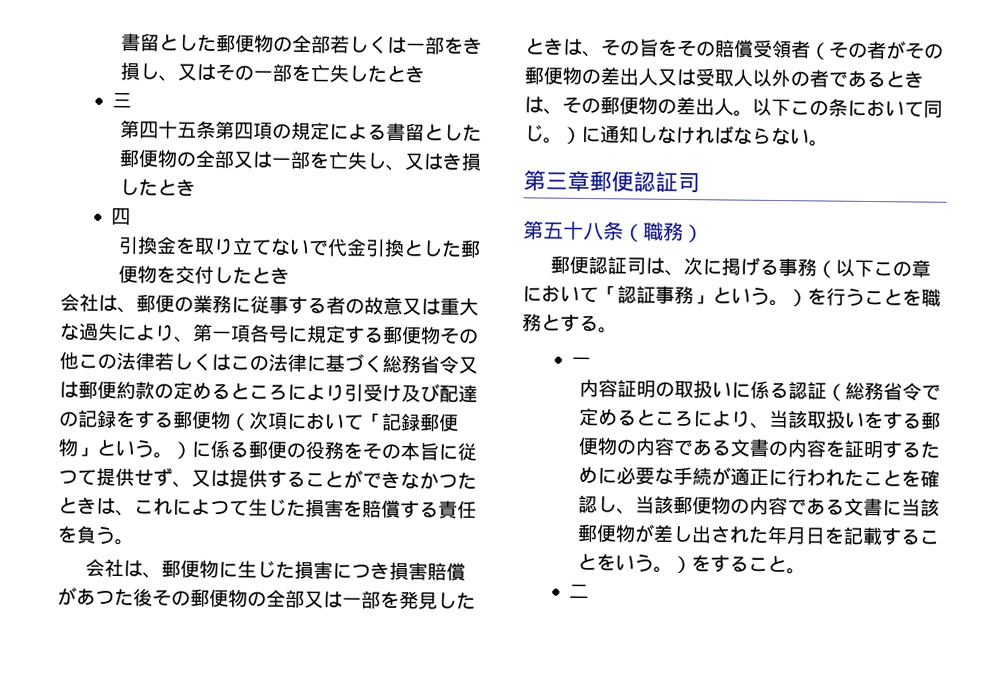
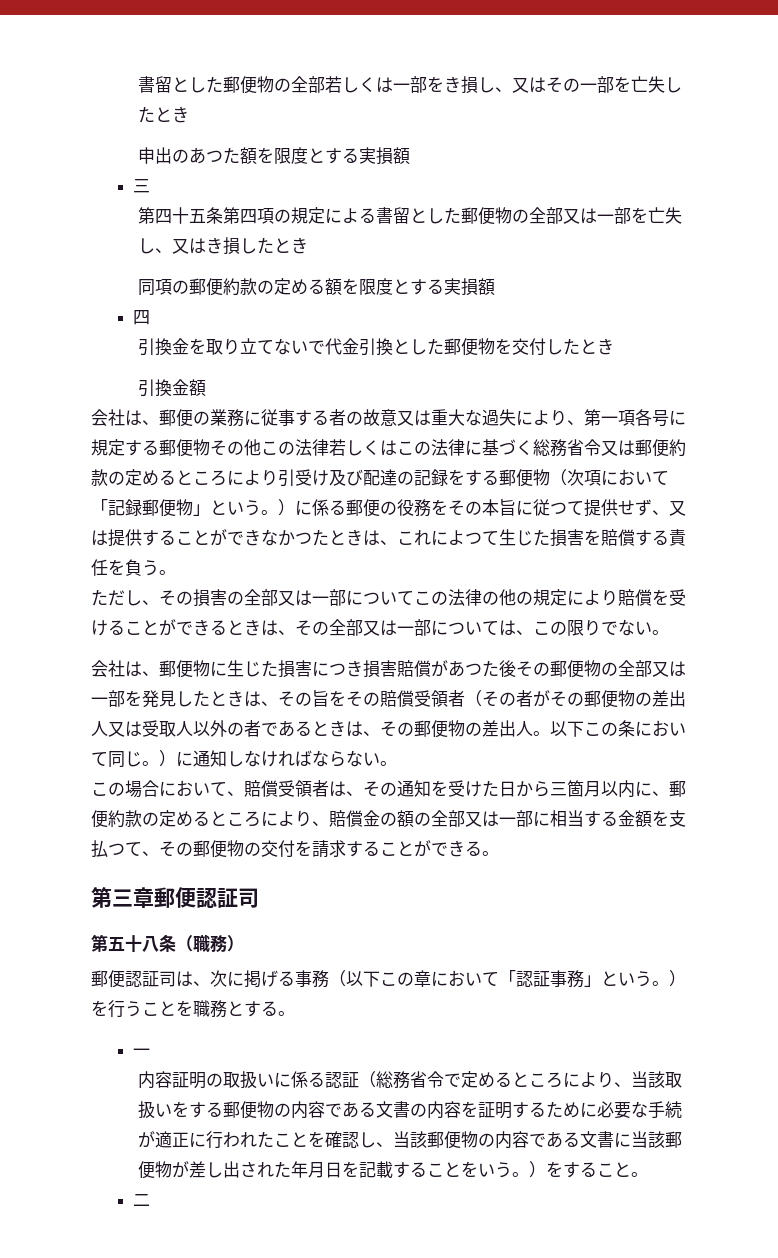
+ 申出のあつた額を限度とする実損額
+ 同項の郵便約款の定める額を限度とする実損額
+ 引換金額
+ ただし、その損害の全部又は一部についてこの法律の他の規定により賠償を受けることができるときは、その全部又は一部については、この限りでない。
+ この場合において、賠償受領者は、その通知を受けた日から三箇月以内に、郵便約款の定めるところにより、賠償金の額の全部又は一部に相当する金額を支払つて、その郵便物の交付を請求することができる。

